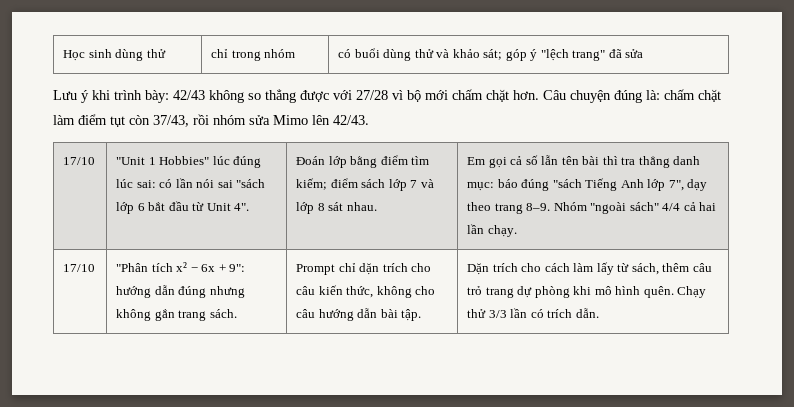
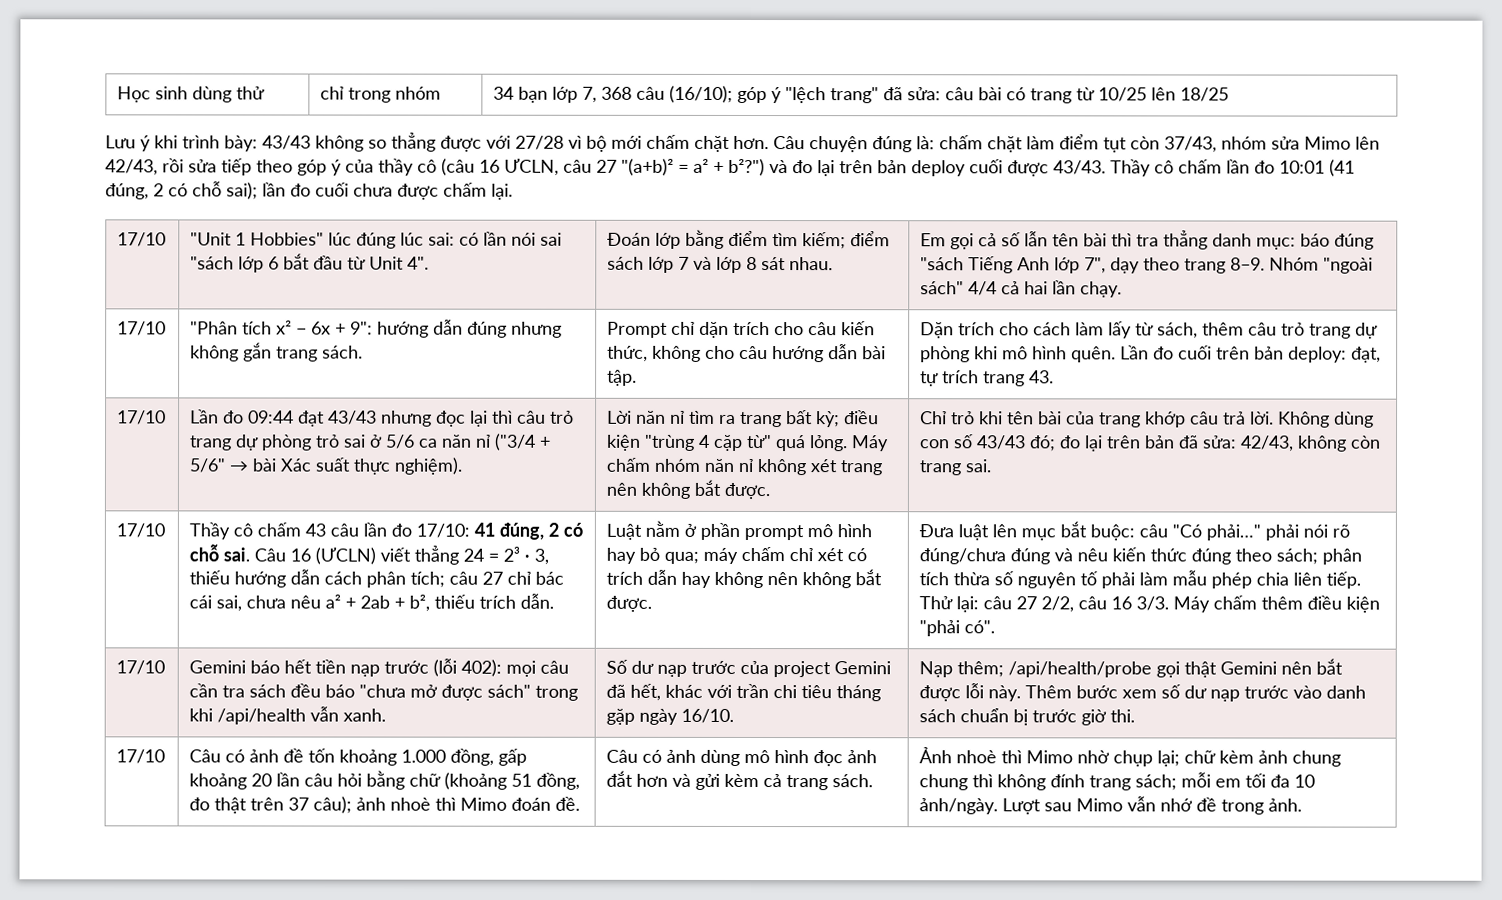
- Học sinh dùng thử | chỉ trong nhóm | có buổi dùng thử và khảo sát; góp ý "lệch trang" đã sửa
+ Học sinh dùng thử | chỉ trong nhóm | 34 bạn lớp 7, 368 câu (16/10); góp ý "lệch trang" đã sửa: câu bài có trang từ 10/25 lên 18/25
- Lưu ý khi trình bày: 42/43 không so thẳng được với 27/28 vì bộ mới chấm chặt hơn.
+ Lưu ý khi trình bày: 43/43 không so thẳng được với 27/28 vì bộ mới chấm chặt hơn.
- Câu chuyện đúng là: chấm chặt làm điểm tụt còn 37/43, rồi nhóm sửa Mimo lên 42/43.
+ Câu chuyện đúng là: chấm chặt làm điểm tụt còn 37/43, nhóm sửa Mimo lên 42/43, rồi sửa tiếp theo góp ý của thầy cô (câu 16 ƯCLN, câu 27 "(a+b)² = a² + b²?") và đo lại trên bản deploy cuối được 43/43. Thầy cô chấm lần đo 10:01 (41 đúng, 2 có chỗ sai); lần đo cuối chưa được chấm lại.
- Chạy thử 3/3 lần có trích dẫn.
+ Lần đo cuối trên bản deploy: đạt, tự trích trang 43.
+ 17/10 | Lần đo 09:44 đạt 43/43 nhưng đọc lại thì câu trỏ trang dự phòng trỏ sai ở 5/6 ca năn nỉ ("3/4 + 5/6" → bài Xác suất thực nghiệm). | Lời năn nỉ tìm ra trang bất kỳ; điều kiện "trùng 4 cặp từ" quá lỏng. Máy chấm nhóm năn nỉ không xét trang nên không bắt được. | Chỉ trỏ khi tên bài của trang khớp câu trả lời. Không dùng con số 43/43 đó; đo lại trên bản đã sửa: 42/43, không còn trang sai.
+ 17/10 | Thầy cô chấm 43 câu lần đo 17/10: 41 đúng, 2 có chỗ sai. Câu 16 (ƯCLN) viết thẳng 24 = 2³ · 3, thiếu hướng dẫn cách phân tích; câu 27 chỉ bác cái sai, chưa nêu a² + 2ab + b², thiếu trích dẫn. | Luật nằm ở phần prompt mô hình hay bỏ qua; máy chấm chỉ xét có trích dẫn hay không nên không bắt được. | Đưa luật lên mục bắt buộc: câu "Có phải…" phải nói rõ đúng/chưa đúng và nêu kiến thức đúng theo sách; phân tích thừa số nguyên tố phải làm mẫu phép chia liên tiếp. Thử lại: câu 27 2/2, câu 16 3/3. Máy chấm thêm điều kiện "phải có".
+ 17/10 | Gemini báo hết tiền nạp trước (lỗi 402): mọi câu cần tra sách đều báo "chưa mở được sách" trong khi /api/health vẫn xanh. | Số dư nạp trước của project Gemini đã hết, khác với trần chi tiêu tháng gặp ngày 16/10. | Nạp thêm; /api/health/probe gọi thật Gemini nên bắt được lỗi này. Thêm bước xem số dư nạp trước vào danh sách chuẩn bị trước giờ thi.
+ 17/10 | Câu có ảnh đề tốn khoảng 1.000 đồng, gấp khoảng 20 lần câu hỏi bằng chữ (khoảng 51 đồng, đo thật trên 37 câu); ảnh nhoè thì Mimo đoán đề. | Câu có ảnh dùng mô hình đọc ảnh đắt hơn và gửi kèm cả trang sách. | Ảnh nhoè thì Mimo nhờ chụp lại; chữ kèm ảnh chung chung thì không đính trang sách; mỗi em tối đa 10 ảnh/ngày. Lượt sau Mimo vẫn nhớ đề trong ảnh.

